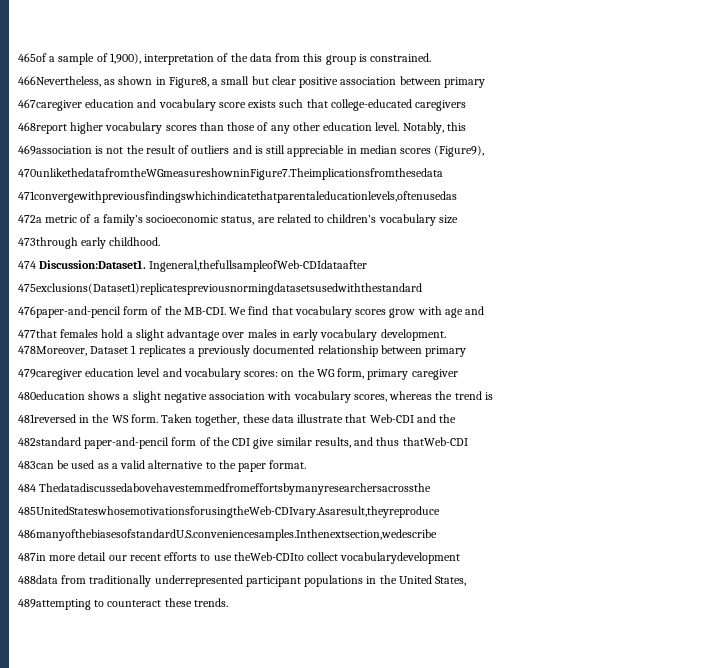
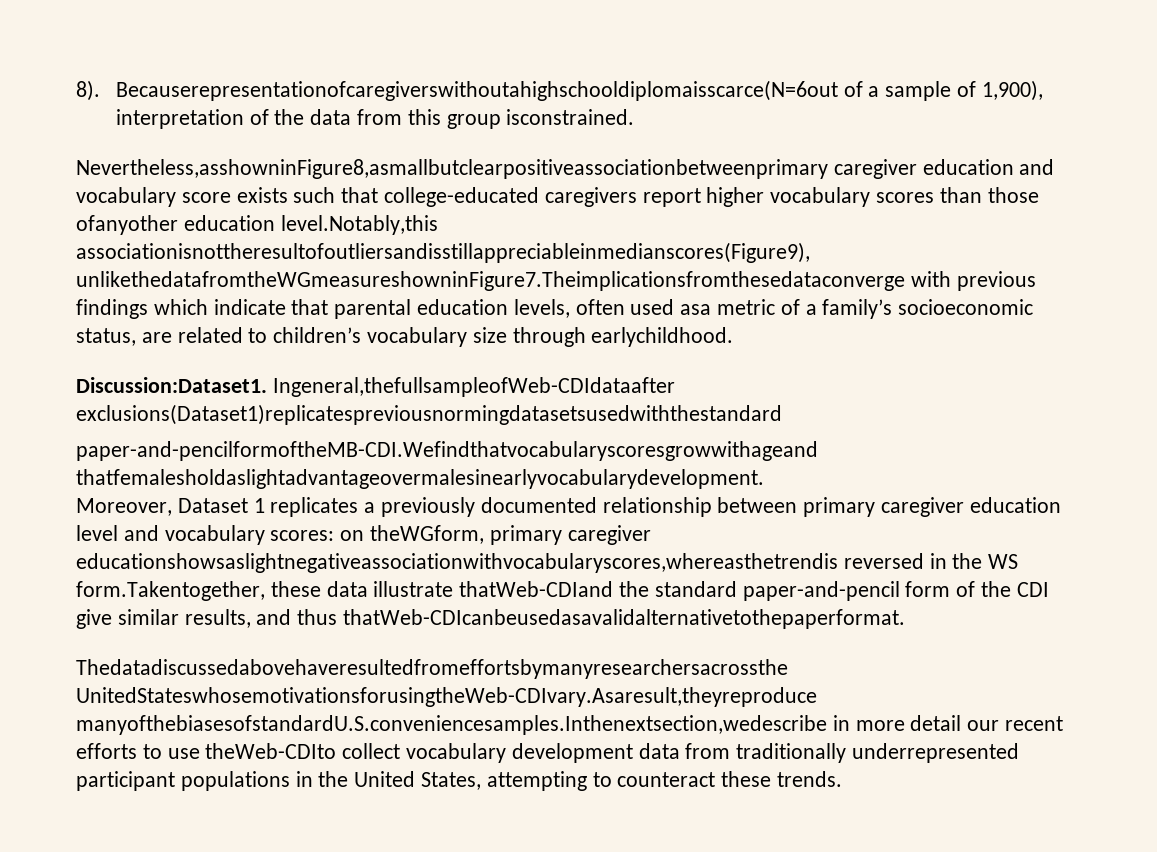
- 465of a sample of 1,900), interpretation of the data from this group is constrained.
- 466Nevertheless, as shown in Figure8, a small but clear positive association between primary
- 467caregiver education and vocabulary score exists such that college-educated caregivers
- 468report higher vocabulary scores than those of any other education level. Notably, this
- 469association is not the result of outliers and is still appreciable in median scores (Figure9),
- 470unlikethedatafromtheWGmeasureshowninFigure7.Theimplicationsfromthesedata
- 471convergewithpreviousfindingswhichindicatethatparentaleducationlevels,oftenusedas
- 472a metric of a family’s socioeconomic status, are related to children’s vocabulary size
- 473through early childhood.
- 474 Discussion:Dataset1. Ingeneral,thefullsampleofWeb-CDIdataafter
- 475exclusions(Dataset1)replicatespreviousnormingdatasetsusedwiththestandard
- 476paper-and-pencil form of the MB-CDI. We find that vocabulary scores grow with age and
- 477that females hold a slight advantage over males in early vocabulary development.
- 478Moreover, Dataset 1 replicates a previously documented relationship between primary
- 479caregiver education level and vocabulary scores:
+ 8). Becauserepresentationofcaregiverswithoutahighschooldiplomaisscarce(N=6out of a sample of 1,900), interpretation of the data from this group isconstrained.
+ Nevertheless,asshowninFigure8,asmallbutclearpositiveassociationbetweenprimary caregiver education and vocabulary score exists such that college-educated caregivers report higher vocabulary scores than those ofanyother education level.Notably,this associationisnottheresultofoutliersandisstillappreciableinmedianscores(Figure9), unlikethedatafromtheWGmeasureshowninFigure7.Theimplicationsfromthesedataconverge with previous findings which indicate that parental education levels, often used asa metric of a family’s socioeconomic status, are related to children’s vocabulary size through earlychildhood.
+ Discussion:Dataset1. Ingeneral,thefullsampleofWeb-CDIdataafter exclusions(Dataset1)replicatespreviousnormingdatasetsusedwiththestandard
+ paper-and-pencilformoftheMB-CDI.Wefindthatvocabularyscoresgrowwithageand thatfemalesholdaslightadvantageovermalesinearlyvocabularydevelopment.
+ Moreover, Dataset 1 replicates a previously documented relationship between primary caregiver education level and vocabulary scores:
- on the WG form, primary caregiver
- 480education shows a slight negative association with vocabulary scores, whereas the trend is
- 481reversed in the WS form. Taken together, these data illustrate that Web-CDI and the
- 482standard paper-and-pencil form of the CDI give similar results, and thus thatWeb-CDI
- 483can be used as a valid alternative to the paper format.
- 484 Thedatadiscussedabovehavestemmedfromeffortsbymanyresearchersacrossthe
- 485UnitedStateswhosemotivationsforusingtheWeb-CDIvary.Asaresult,theyreproduce
- 486manyofthebiasesofstandardU.S.conveniencesamples.Inthenextsection,wedescribe
- 487in more detail our recent efforts to use theWeb-CDIto collect vocabularydevelopment
- 488data from traditionally underrepresented participant populations in the United States,
- 489attempting to counteract these trends.
+ on theWGform, primary caregiver educationshowsaslightnegativeassociationwithvocabularyscores,whereasthetrendis reversed in the WS form.Takentogether, these data illustrate thatWeb-CDIand the standard paper-and-pencil form of the CDI give similar results, and thus thatWeb-CDIcanbeusedasavalidalternativetothepaperformat.
+ Thedatadiscussedabovehaveresultedfromeffortsbymanyresearchersacrossthe UnitedStateswhosemotivationsforusingtheWeb-CDIvary.Asaresult,theyreproduce manyofthebiasesofstandardU.S.conveniencesamples.Inthenextsection,wedescribe in more detail our recent efforts to use theWeb-CDIto collect vocabulary development data from traditionally underrepresented participant populations in the United States, attempting to counteract these trends.

